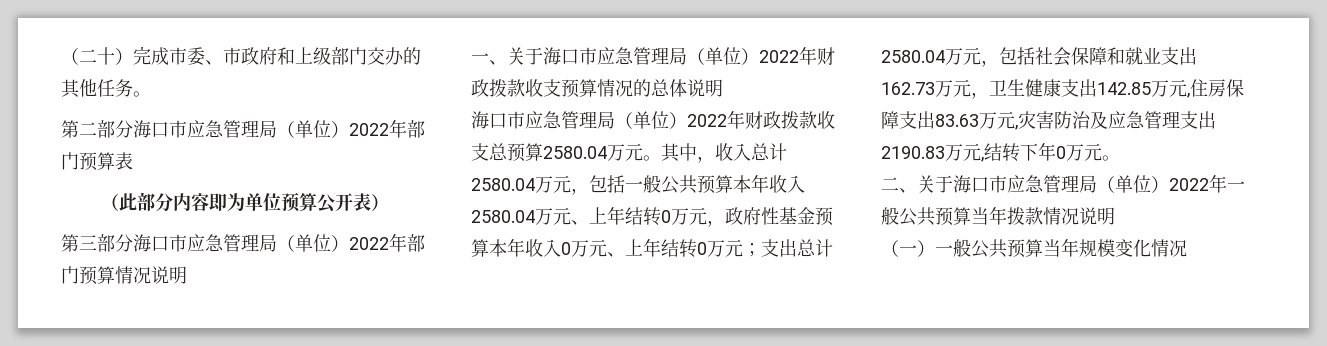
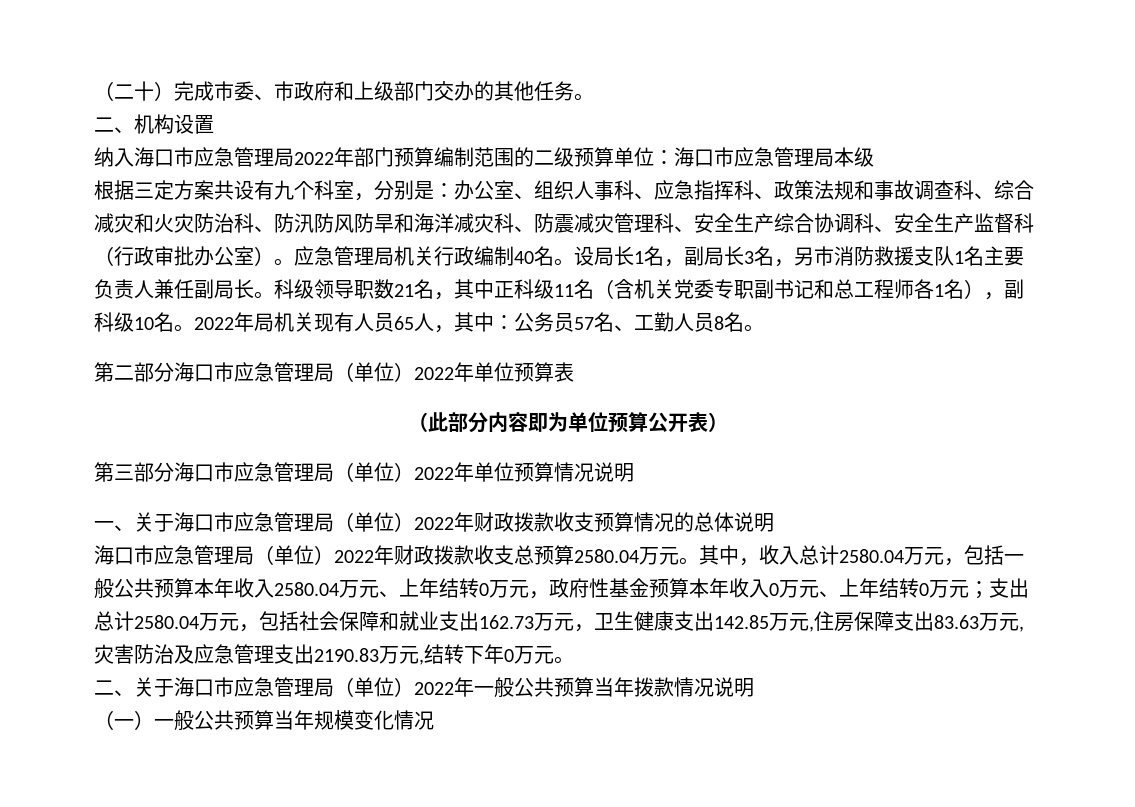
+ 二、机构设置
+ 纳入海口市应急管理局2022年部门预算编制范围的二级预算单位：海口市应急管理局本级
+ 根据三定方案共设有九个科室，分别是：办公室、组织人事科、应急指挥科、政策法规和事故调查科、综合减灾和火灾防治科、防汛防风防旱和海洋减灾科、防震减灾管理科、安全生产综合协调科、安全生产监督科（行政审批办公室）。应急管理局机关行政编制40名。设局长1名，副局长3名，另市消防救援支队1名主要负责人兼任副局长。科级领导职数21名，其中正科级11名（含机关党委专职副书记和总工程师各1名），副科级10名。2022年局机关现有人员65人，其中：公务员57名、工勤人员8名。
- 第二部分海口市应急管理局（单位）2022年部门预算表
+ 第二部分海口市应急管理局（单位）2022年单位预算表
- 第三部分海口市应急管理局（单位）2022年部门预算情况说明
+ 第三部分海口市应急管理局（单位）2022年单位预算情况说明

